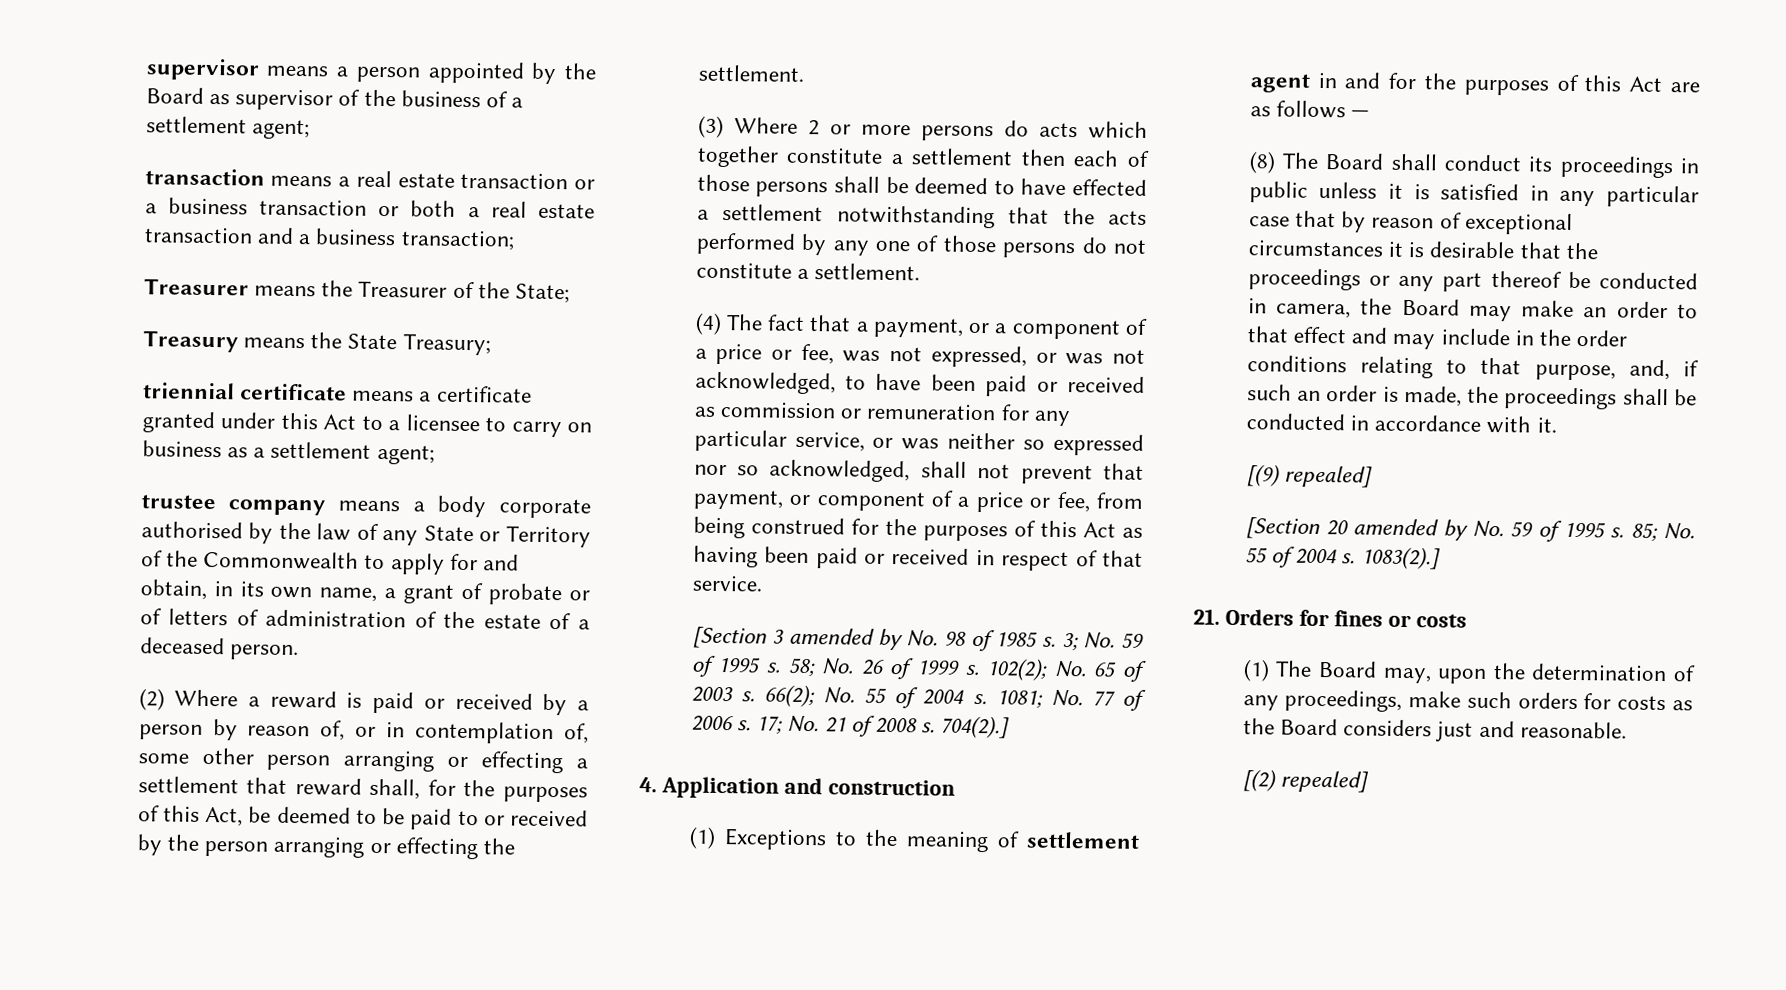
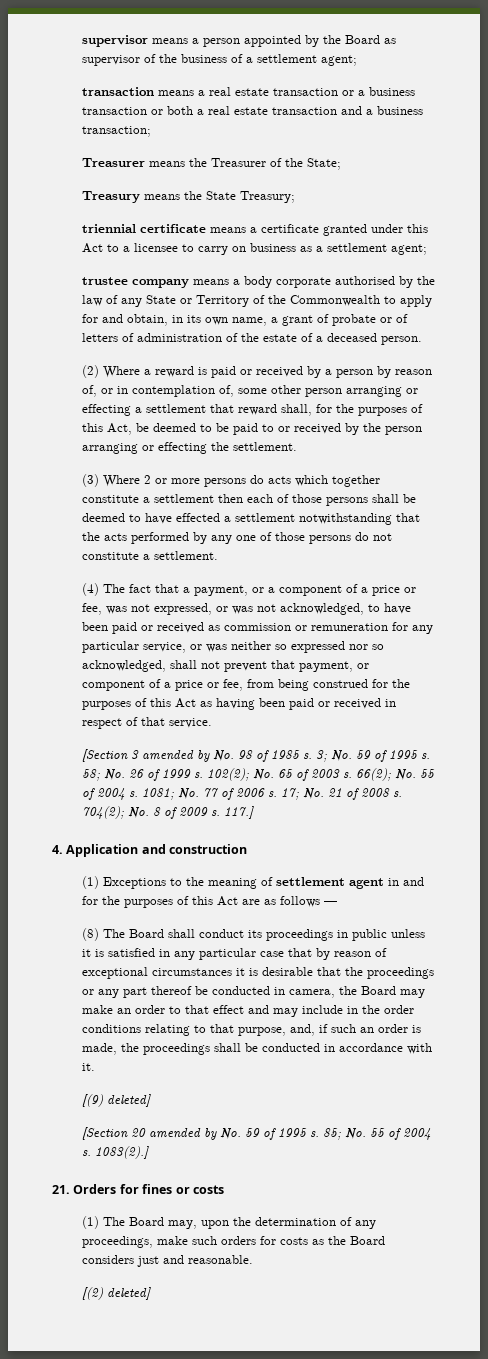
- 704(2).]
+ 704(2); No. 8 of 2009 s. 117.]
- [(9) repealed]
+ [(9) deleted]
- [(2) repealed]
+ [(2) deleted]

